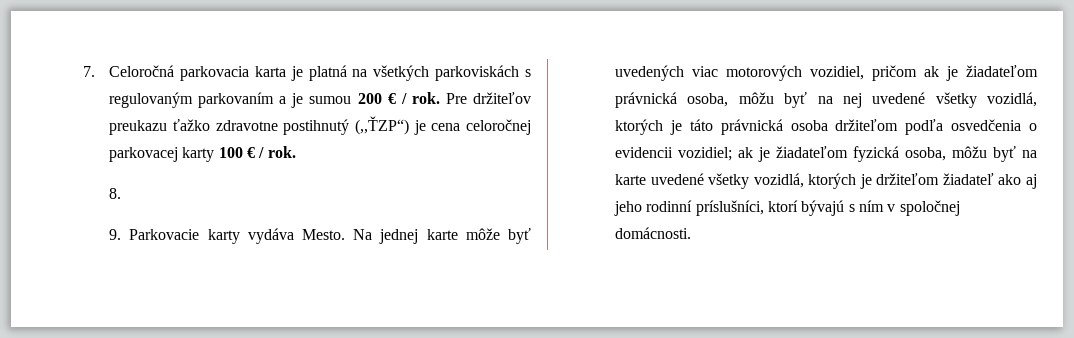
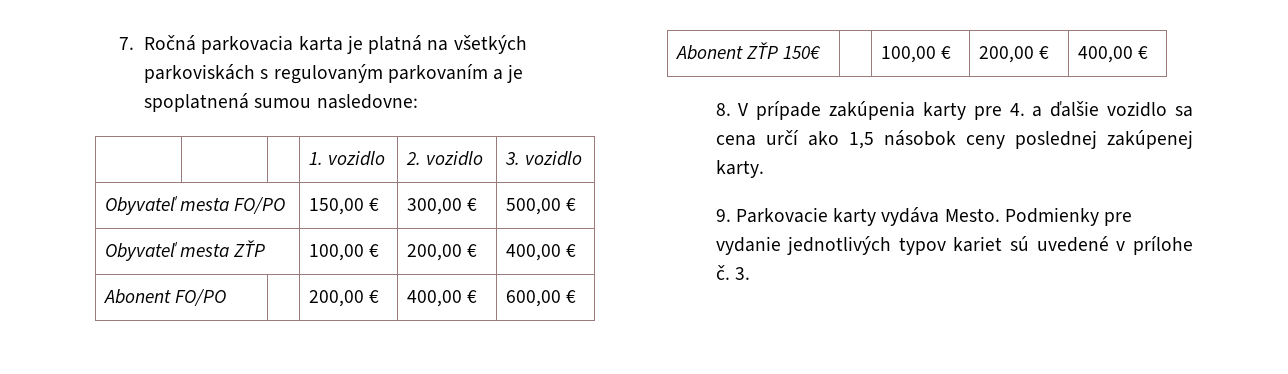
- 7. Celoročná parkovacia karta je platná na všetkých parkoviskách s regulovaným parkovaním a je sumou 200 € / rok. Pre držiteľov preukazu ťažko zdravotne postihnutý (,,ŤZP“) je cena celoročnej parkovacej karty 100 € / rok.
- 8.
+ 7. Ročná parkovacia karta je platná na všetkých parkoviskách s regulovaným parkovaním a je spoplatnená sumou nasledovne:
+ | | | 1. vozidlo | 2. vozidlo | 3. vozidlo
+ Obyvateľ mesta FO/PO | 150,00 € | 300,00 € | 500,00 €
+ Obyvateľ mesta ZŤP | 100,00 € | 200,00 € | 400,00 €
+ Abonent FO/PO | | 200,00 € | 400,00 € | 600,00 €
+ Abonent ZŤP 150€ | | 100,00 € | 200,00 € | 400,00 €
+ 8. V prípade zakúpenia karty pre 4. a ďalšie vozidlo sa cena určí ako 1,5 násobok ceny poslednej zakúpenej karty.
- Na jednej karte môže byť uvedených viac motorových vozidiel, pričom ak je žiadateľom právnická osoba, môžu byť na nej uvedené všetky vozidlá, ktorých je táto právnická osoba držiteľom podľa osvedčenia o evidencii vozidiel; ak je žiadateľom fyzická osoba, môžu byť na karte uvedené všetky vozidlá, ktorých je držiteľom žiadateľ ako aj jeho rodinní príslušníci, ktorí bývajú s ním v spoločnej domácnosti.
+ Podmienky pre vydanie jednotlivých typov kariet sú uvedené v prílohe č. 3.

